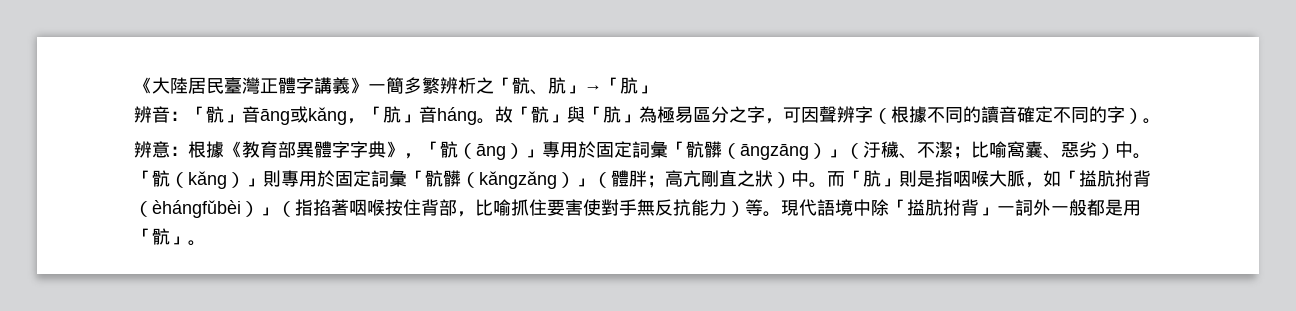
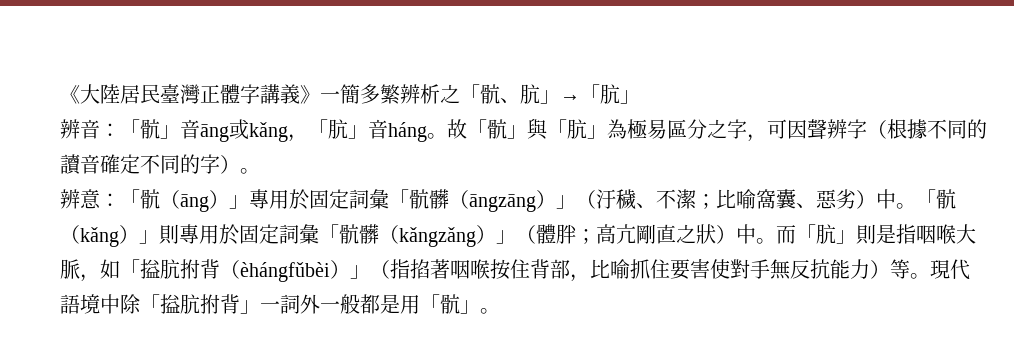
- 辨意：根據《教育部異體字字典》，「骯（āng）」專用於固定詞彙「骯髒（āngzāng）」（汙穢、不潔；比喻窩囊、惡劣）中。
+ 辨意：「骯（āng）」專用於固定詞彙「骯髒（āngzāng）」（汙穢、不潔；比喻窩囊、惡劣）中。

